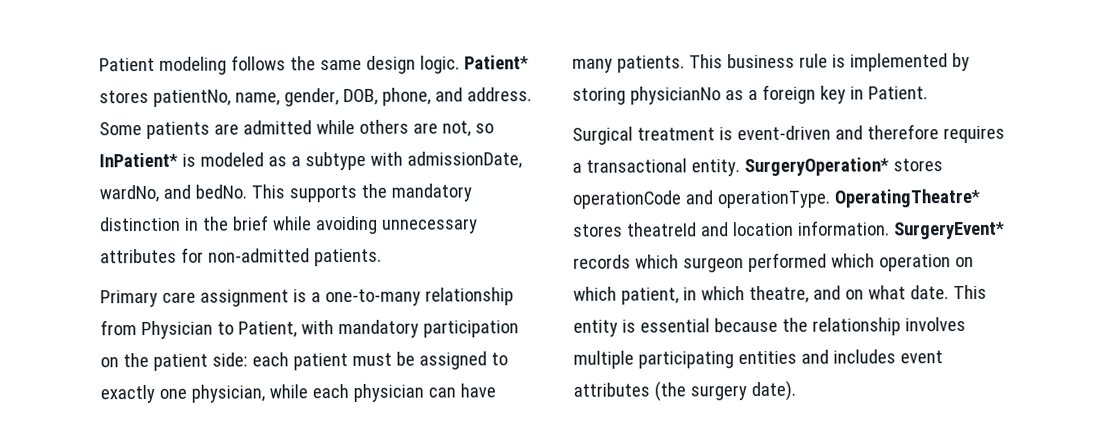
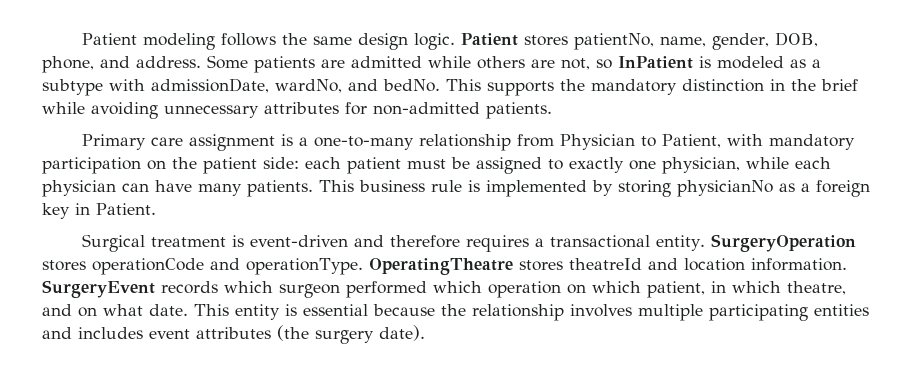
- Patient* stores patientNo, name, gender, DOB, phone, and address.
+ Patient stores patientNo, name, gender, DOB, phone, and address.
- Some patients are admitted while others are not, so InPatient* is modeled as a subtype with admissionDate, wardNo, and bedNo.
+ Some patients are admitted while others are not, so InPatient is modeled as a subtype with admissionDate, wardNo, and bedNo.
- SurgeryOperation* stores operationCode and operationType.
+ SurgeryOperation stores operationCode and operationType.
- OperatingTheatre* stores theatreId and location information.
+ OperatingTheatre stores theatreId and location information.
- SurgeryEvent* records which surgeon performed which operation on which patient, in which theatre, and on what date.
+ SurgeryEvent records which surgeon performed which operation on which patient, in which theatre, and on what date.

